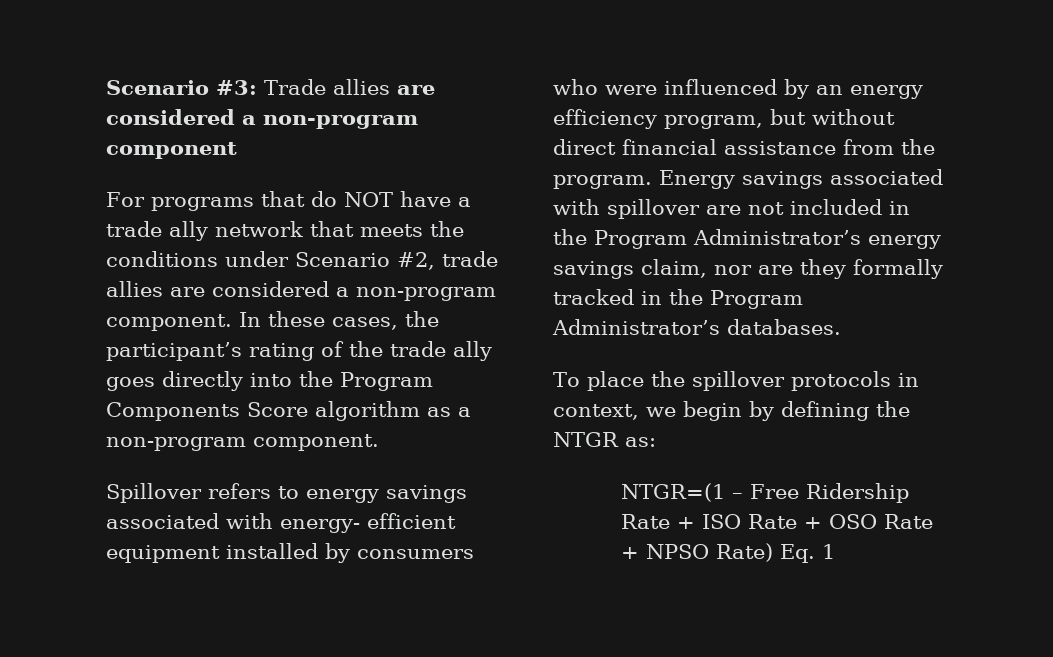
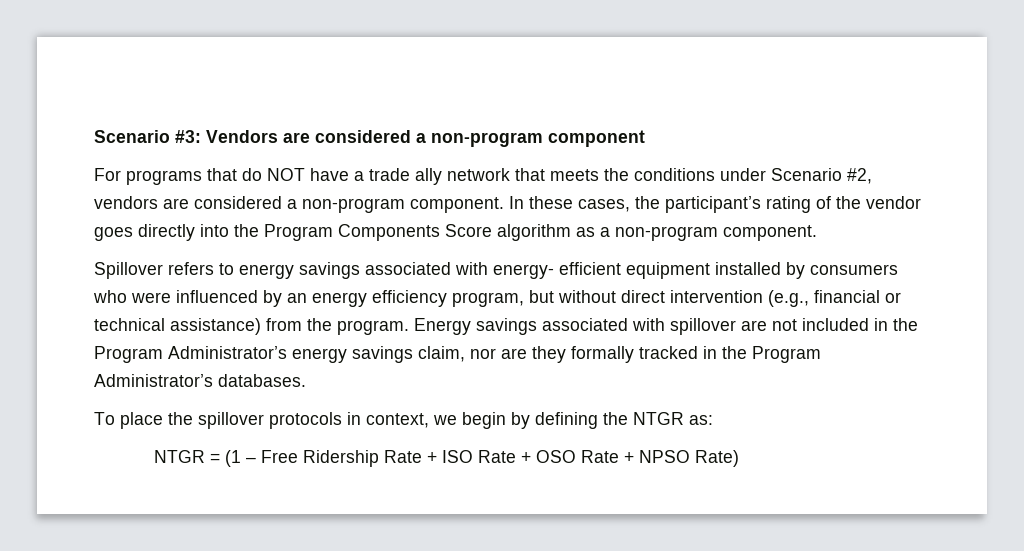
- Scenario #3: Trade allies are considered a non-program component
+ Scenario #3: Vendors are considered a non-program component
- For programs that do NOT have a trade ally network that meets the conditions under Scenario #2, trade allies are considered a non-program component.
+ For programs that do NOT have a trade ally network that meets the conditions under Scenario #2, vendors are considered a non-program component.
- In these cases, the participant’s rating of the trade ally goes directly into the Program Components Score algorithm as a non-program component.
+ In these cases, the participant’s rating of the vendor goes directly into the Program Components Score algorithm as a non-program component.
- Spillover refers to energy savings associated with energy- efficient equipment installed by consumers who were influenced by an energy efficiency program, but without direct financial assistance from the program.
+ Spillover refers to energy savings associated with energy- efficient equipment installed by consumers who were influenced by an energy efficiency program, but without direct intervention (e.g., financial or technical assistance) from the program.
- NTGR=(1 – Free Ridership Rate + ISO Rate + OSO Rate + NPSO Rate) Eq. 1
+ NTGR = (1 – Free Ridership Rate + ISO Rate + OSO Rate + NPSO Rate)

